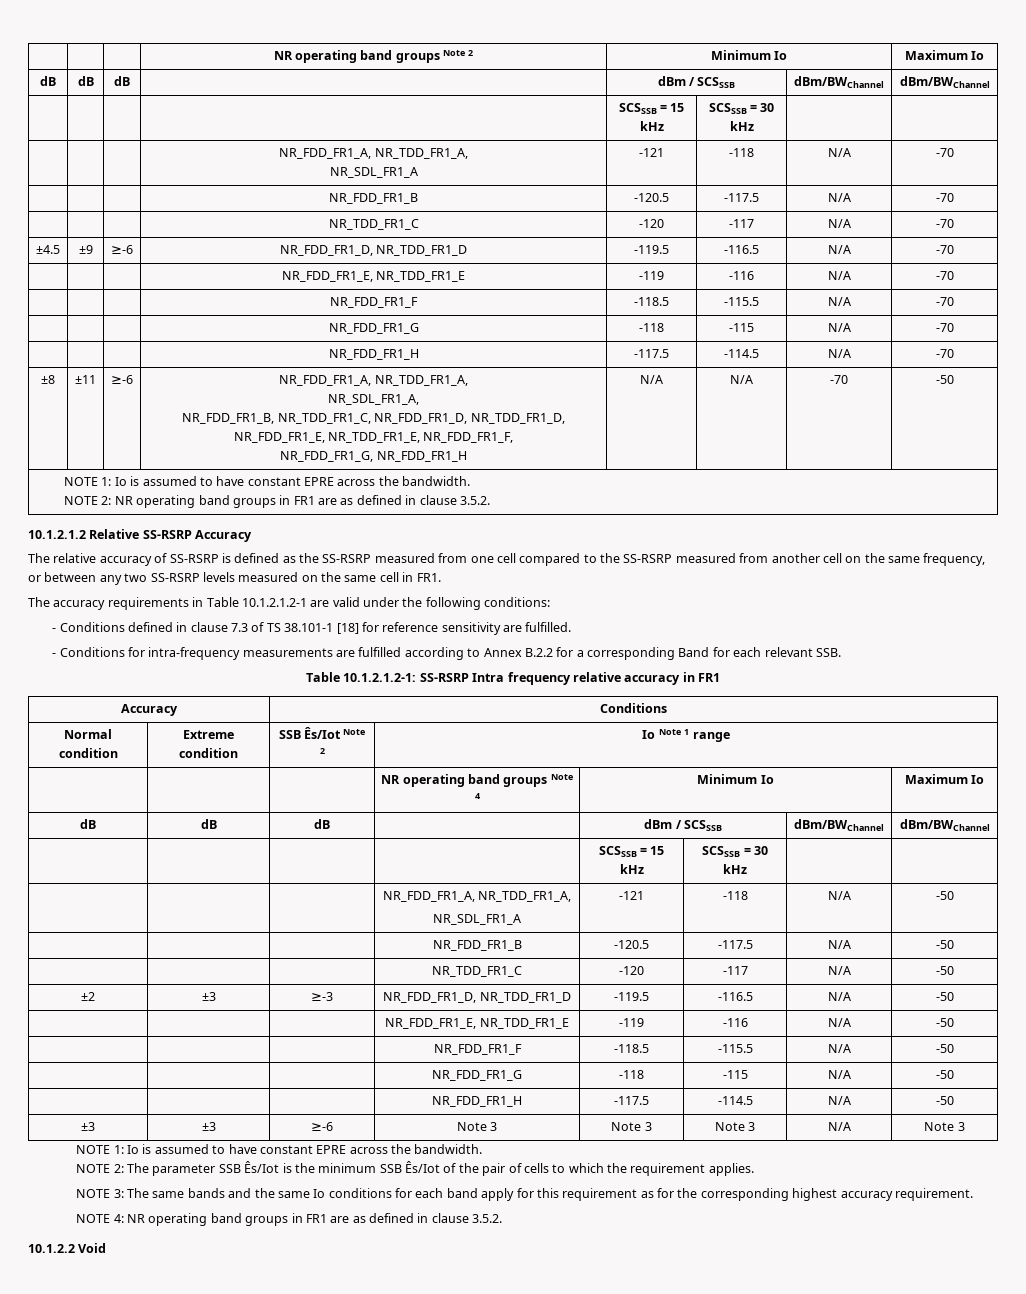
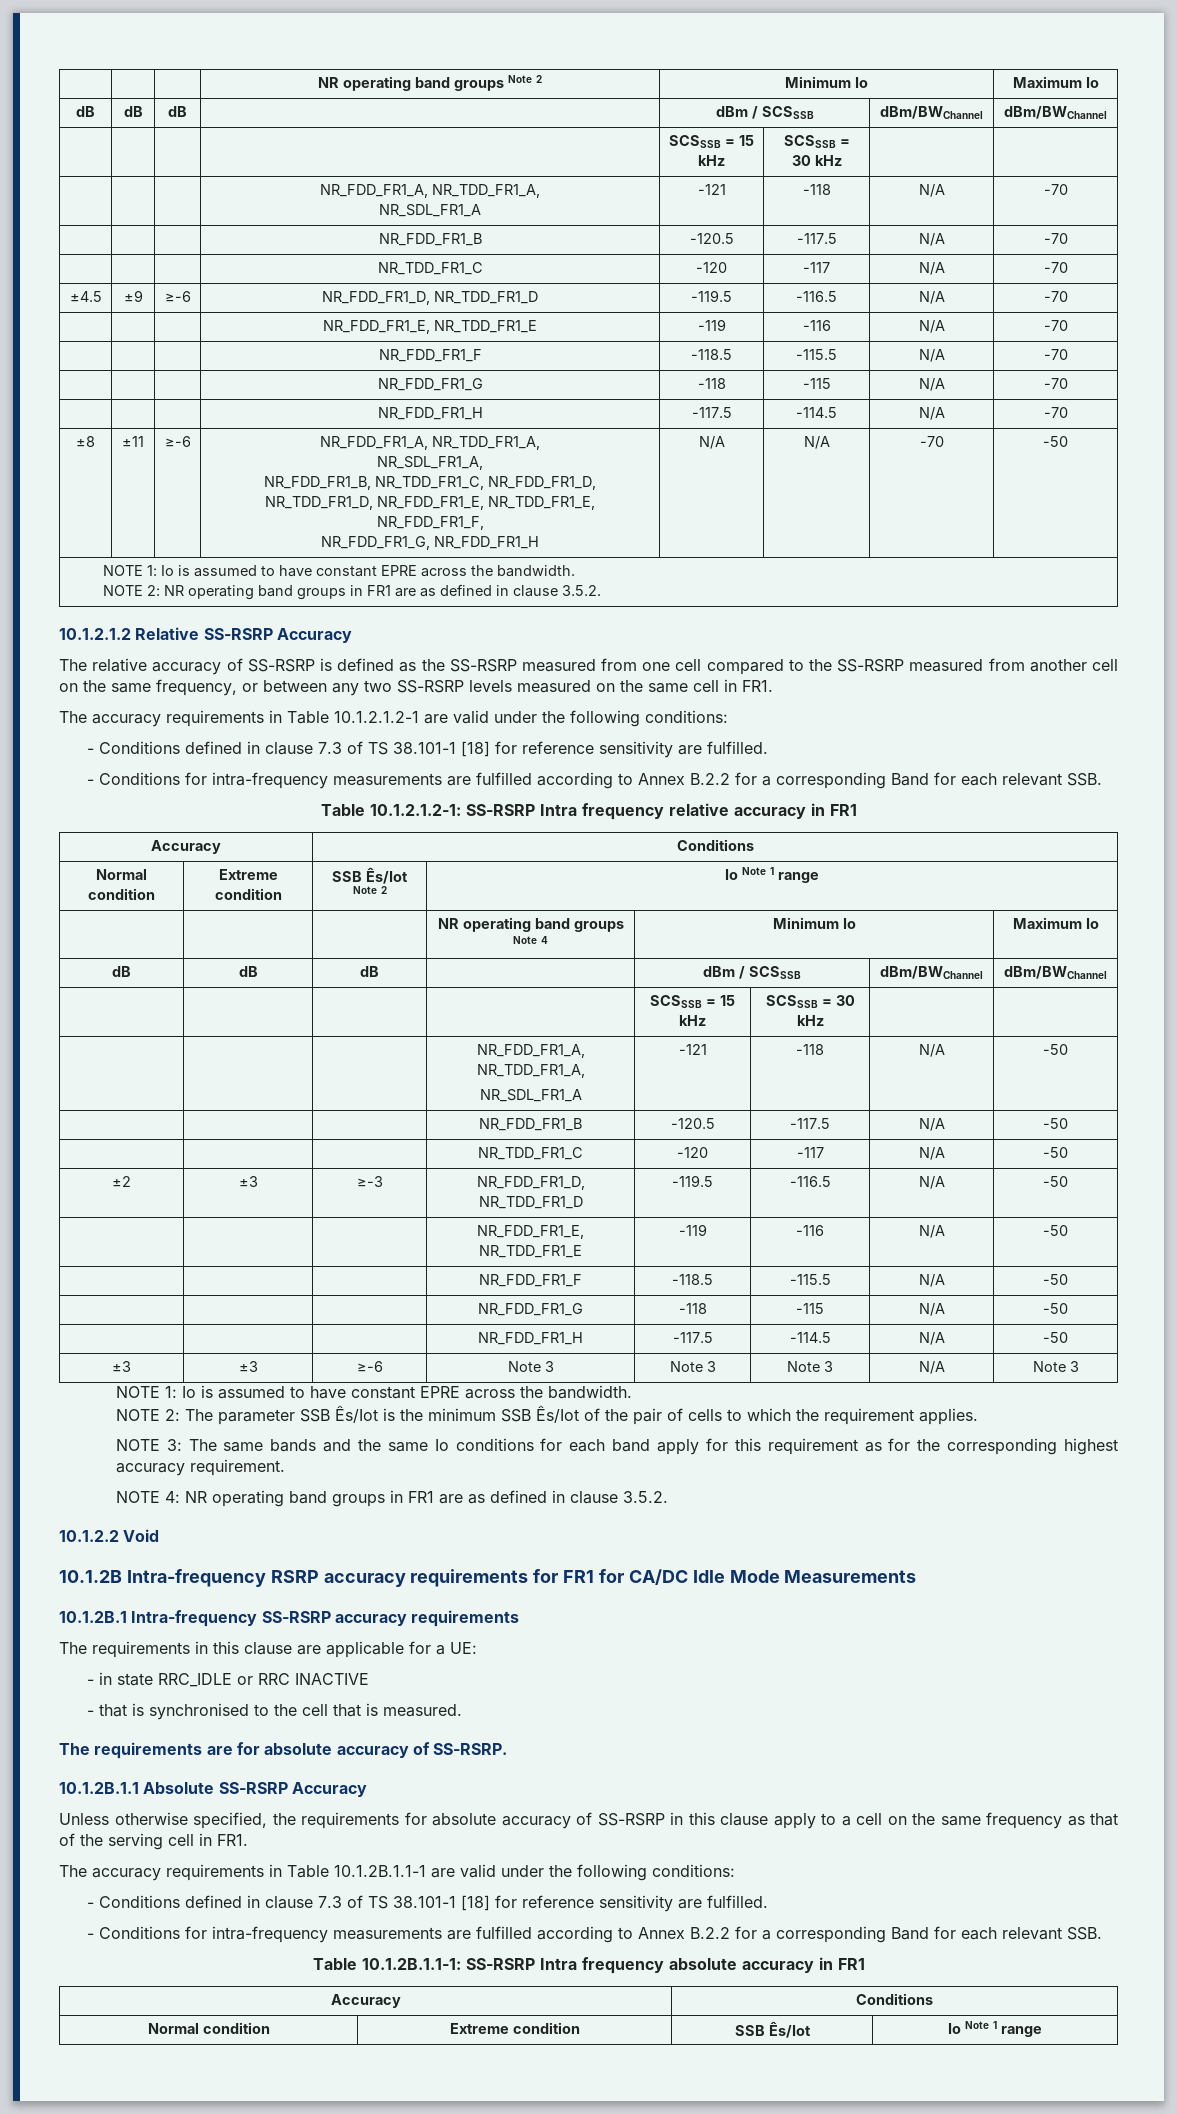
+ 10.1.2B Intra-frequency RSRP accuracy requirements for FR1 for CA/DC Idle Mode Measurements
+ 10.1.2B.1 Intra-frequency SS-RSRP accuracy requirements
+ The requirements in this clause are applicable for a UE:
+ - in state RRC_IDLE or RRC INACTIVE
+ - that is synchronised to the cell that is measured.
+ The requirements are for absolute accuracy of SS-RSRP.
+ 10.1.2B.1.1 Absolute SS-RSRP Accuracy
+ Unless otherwise specified, the requirements for absolute accuracy of SS-RSRP in this clause apply to a cell on the same frequency as that of the serving cell in FR1.
+ The accuracy requirements in Table 10.1.2B.1.1-1 are valid under the following conditions:
+ - Conditions defined in clause 7.3 of TS 38.101-1 [18] for reference sensitivity are fulfilled.
+ - Conditions for intra-frequency measurements are fulfilled according to Annex B.2.2 for a corresponding Band for each relevant SSB.
+ Table 10.1.2B.1.1-1: SS-RSRP Intra frequency absolute accuracy in FR1
+ Accuracy | Conditions
+ Normal condition | Extreme condition | SSB Ês/Iot | Io Note 1 range

